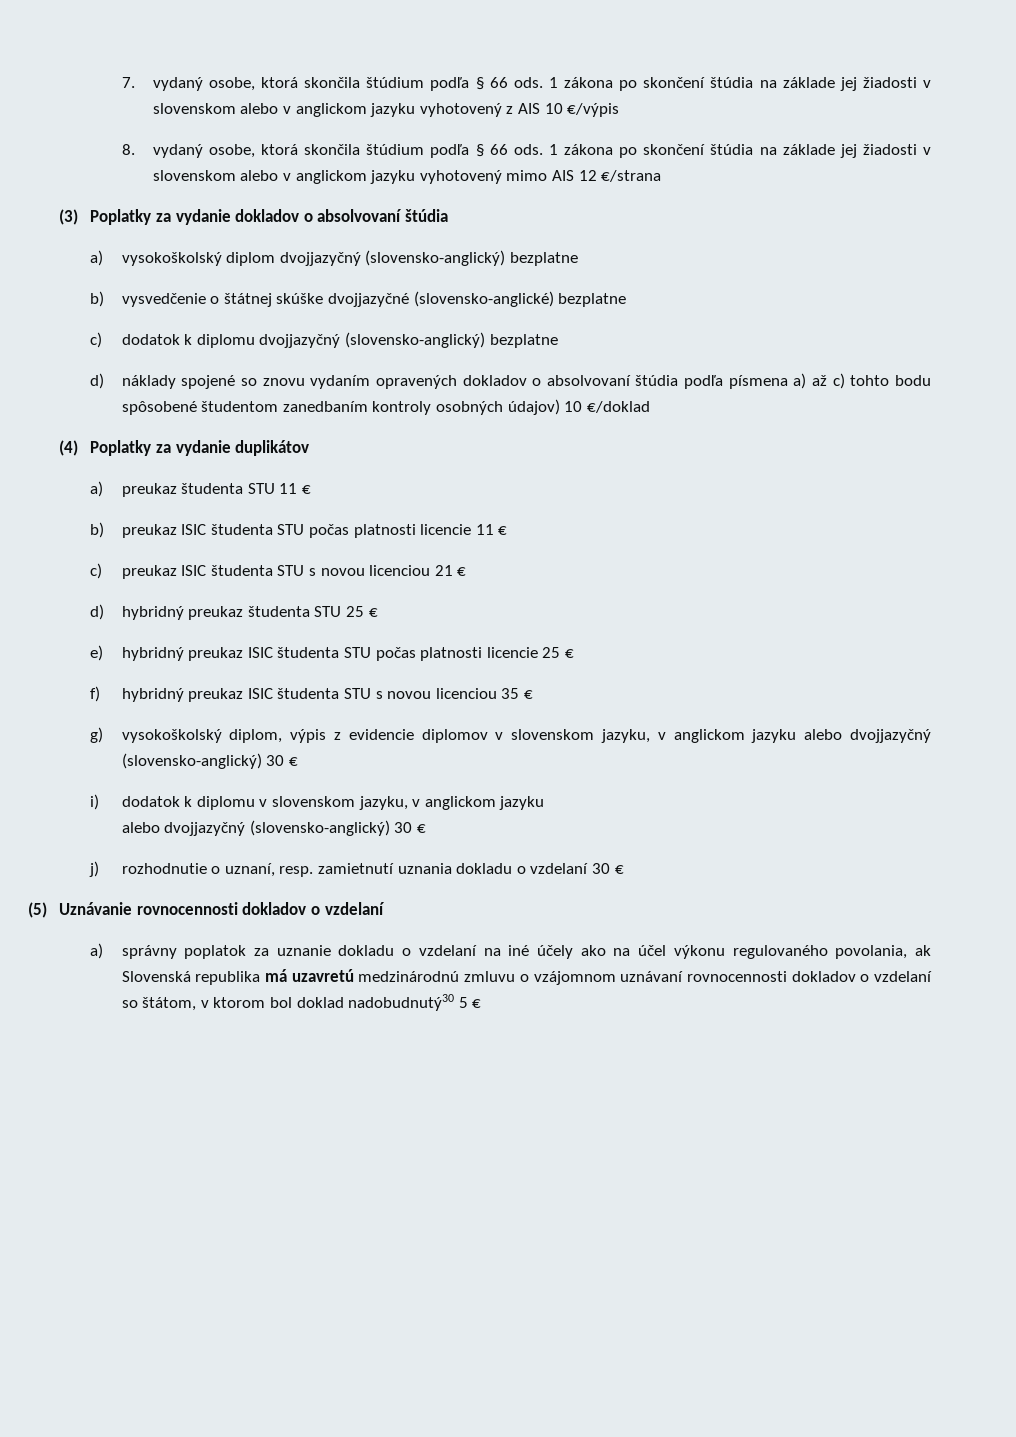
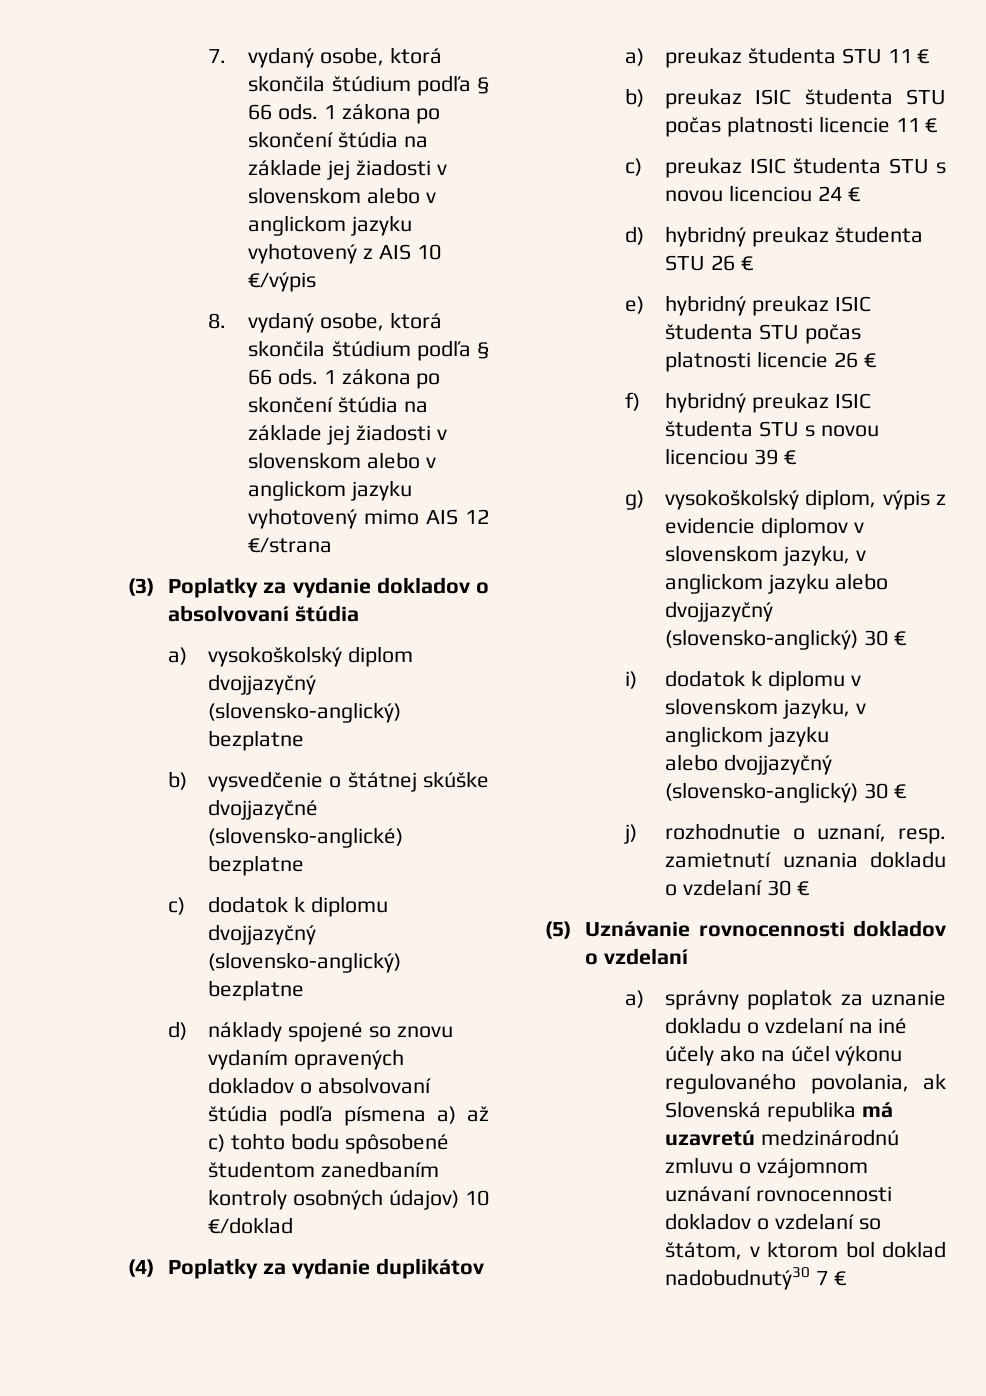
- c) preukaz ISIC študenta STU s novou licenciou 21 €
+ c) preukaz ISIC študenta STU s novou licenciou 24 €
- d) hybridný preukaz študenta STU 25 €
+ d) hybridný preukaz študenta STU 26 €
- e) hybridný preukaz ISIC študenta STU počas platnosti licencie 25 €
+ e) hybridný preukaz ISIC študenta STU počas platnosti licencie 26 €
- f) hybridný preukaz ISIC študenta STU s novou licenciou 35 €
+ f) hybridný preukaz ISIC študenta STU s novou licenciou 39 €
- a) správny poplatok za uznanie dokladu o vzdelaní na iné účely ako na účel výkonu regulovaného povolania, ak Slovenská republika má uzavretú medzinárodnú zmluvu o vzájomnom uznávaní rovnocennosti dokladov o vzdelaní so štátom, v ktorom bol doklad nadobudnutý30 5 €
+ a) správny poplatok za uznanie dokladu o vzdelaní na iné účely ako na účel výkonu regulovaného povolania, ak Slovenská republika má uzavretú medzinárodnú zmluvu o vzájomnom uznávaní rovnocennosti dokladov o vzdelaní so štátom, v ktorom bol doklad nadobudnutý30 7 €

